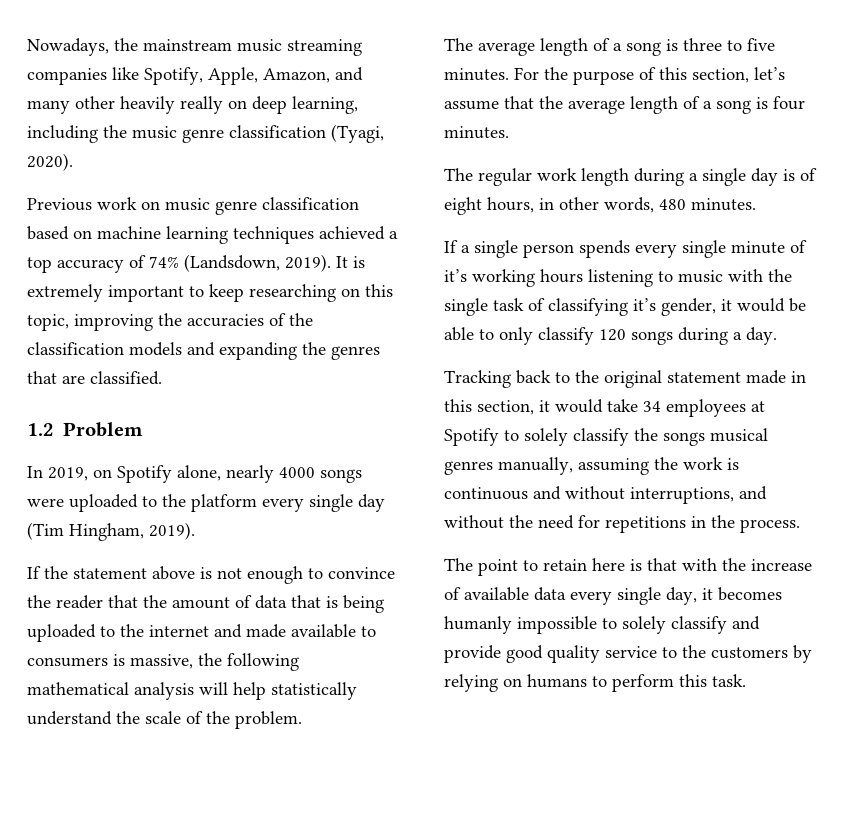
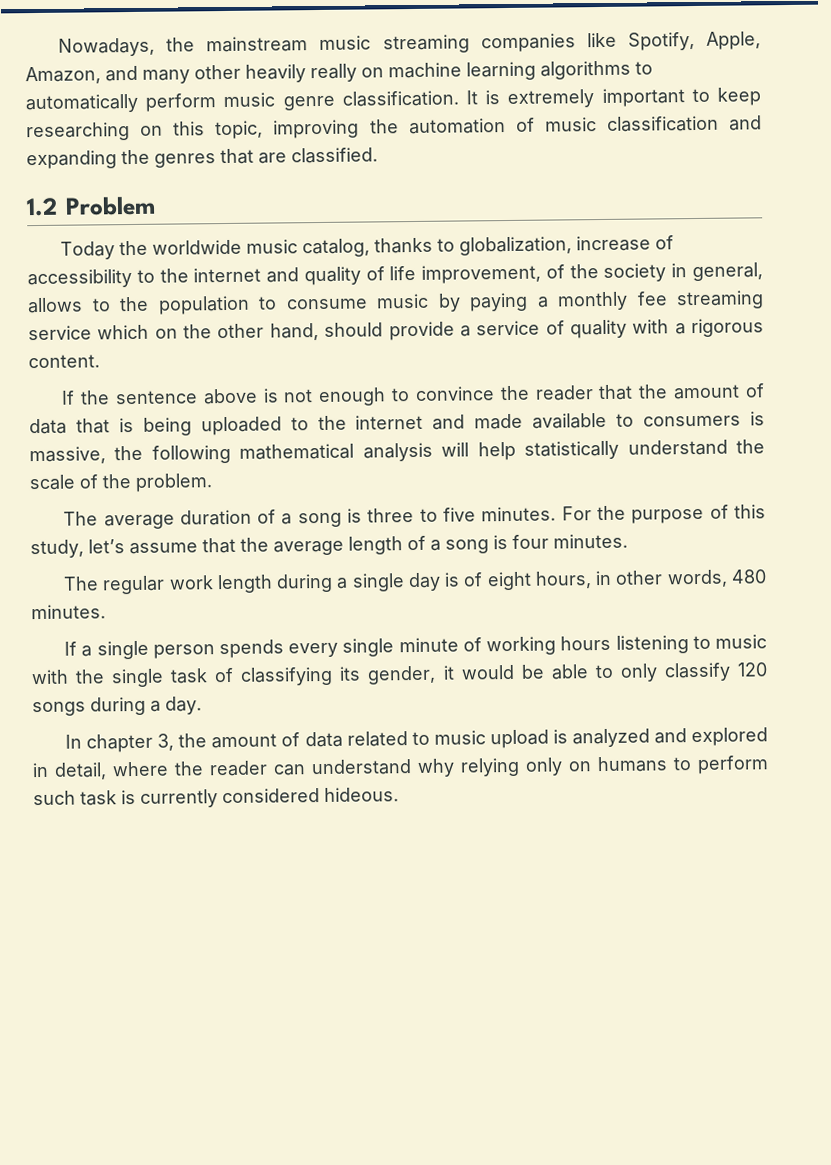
- Nowadays, the mainstream music streaming companies like Spotify, Apple, Amazon, and many other heavily really on deep learning, including the music genre classification (Tyagi, 2020).
- Previous work on music genre classification based on machine learning techniques achieved a top accuracy of 74% (Landsdown, 2019).
+ Nowadays, the mainstream music streaming companies like Spotify, Apple, Amazon, and many other heavily really on machine learning algorithms to automatically perform music genre classification.
- It is extremely important to keep researching on this topic, improving the accuracies of the classification models and expanding the genres that are classified.
+ It is extremely important to keep researching on this topic, improving the automation of music classification and expanding the genres that are classified.
- In 2019, on Spotify alone, nearly 4000 songs were uploaded to the platform every single day (Tim Hingham, 2019).
+ Today the worldwide music catalog, thanks to globalization, increase of accessibility to the internet and quality of life improvement, of the society in general, allows to the population to consume music by paying a monthly fee streaming service which on the other hand, should provide a service of quality with a rigorous content.
- If the statement above is not enough to convince the reader that the amount of data that is being uploaded to the internet and made available to consumers is massive, the following mathematical analysis will help statistically understand the scale of the problem.
+ If the sentence above is not enough to convince the reader that the amount of data that is being uploaded to the internet and made available to consumers is massive, the following mathematical analysis will help statistically understand the scale of the problem.
- The average length of a song is three to five minutes.
+ The average duration of a song is three to five minutes.
- For the purpose of this section, let’s assume that the average length of a song is four minutes.
+ For the purpose of this study, let’s assume that the average length of a song is four minutes.
- If a single person spends every single minute of it’s working hours listening to music with the single task of classifying it’s gender, it would be able to only classify 120 songs during a day.
+ If a single person spends every single minute of working hours listening to music with the single task of classifying its gender, it would be able to only classify 120 songs during a day.
- Tracking back to the original statement made in this section, it would take 34 employees at Spotify to solely classify the songs musical genres manually, assuming the work is continuous and without interruptions, and without the need for repetitions in the process.
- The point to retain here is that with the increase of available data every single day, it becomes humanly impossible to solely classify and provide good quality service to the customers by relying on humans to perform this task.
+ In chapter 3, the amount of data related to music upload is analyzed and explored in detail, where the reader can understand why relying only on humans to perform such task is currently considered hideous.

